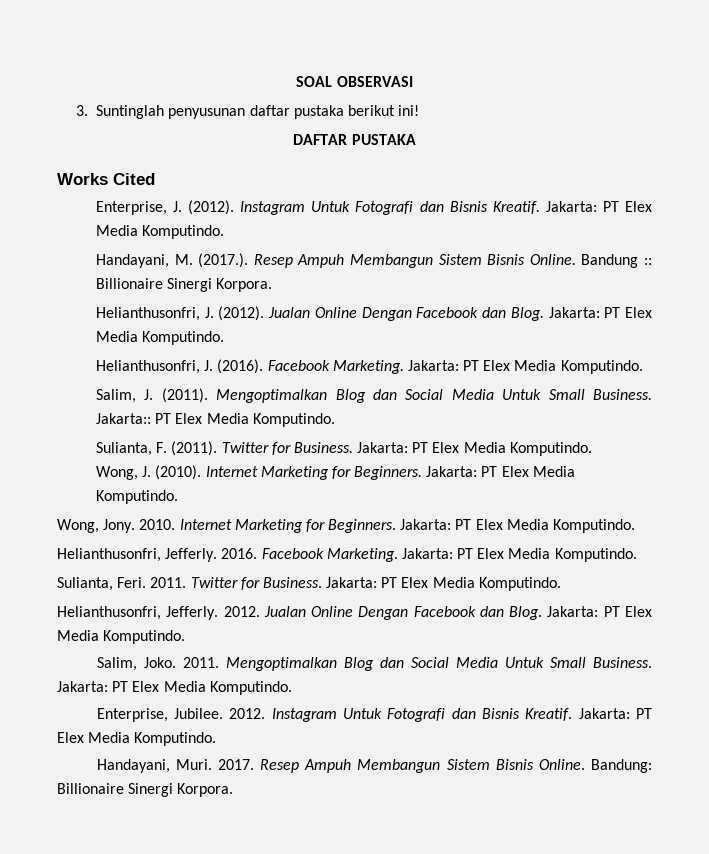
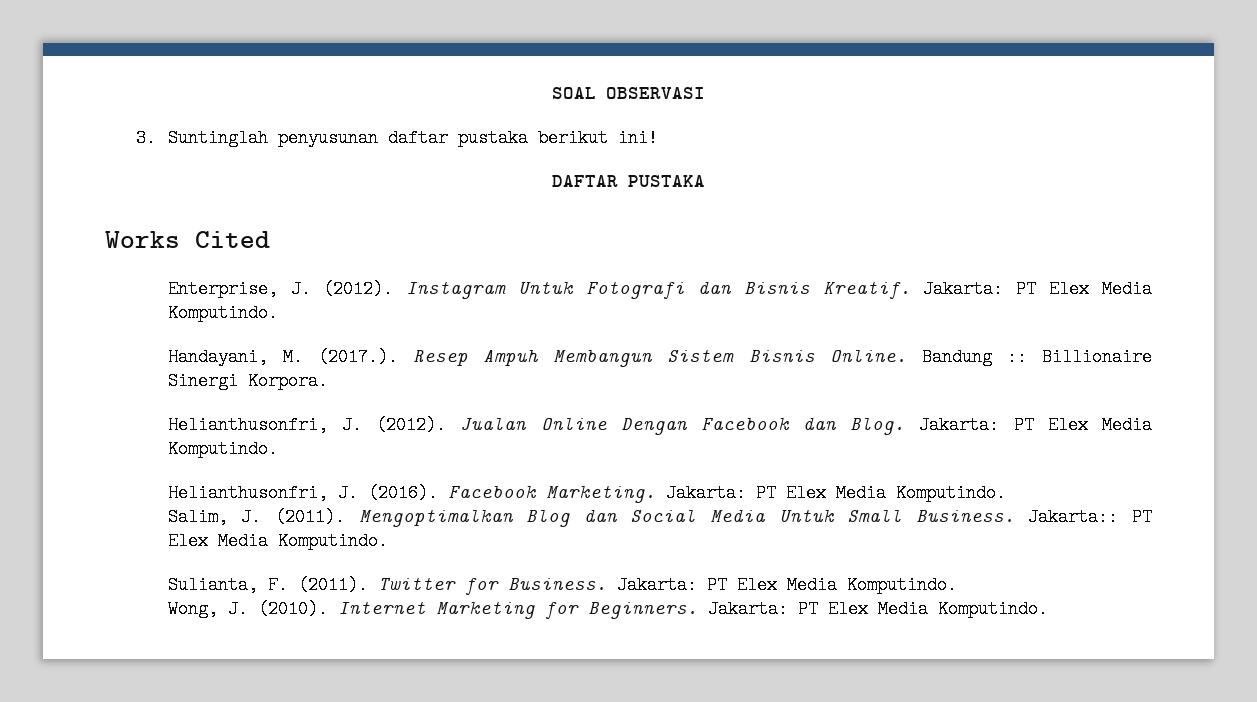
- Wong, Jony. 2010. Internet Marketing for Beginners. Jakarta: PT Elex Media Komputindo.
- Helianthusonfri, Jefferly. 2016. Facebook Marketing. Jakarta: PT Elex Media Komputindo.
- Sulianta, Feri. 2011. Twitter for Business. Jakarta: PT Elex Media Komputindo.
- Helianthusonfri, Jefferly. 2012. Jualan Online Dengan Facebook dan Blog. Jakarta: PT Elex Media Komputindo.
- Salim, Joko. 2011. Mengoptimalkan Blog dan Social Media Untuk Small Business. Jakarta: PT Elex Media Komputindo.
- Enterprise, Jubilee. 2012. Instagram Untuk Fotografi dan Bisnis Kreatif. Jakarta: PT Elex Media Komputindo.
- Handayani, Muri. 2017. Resep Ampuh Membangun Sistem Bisnis Online. Bandung: Billionaire Sinergi Korpora.

